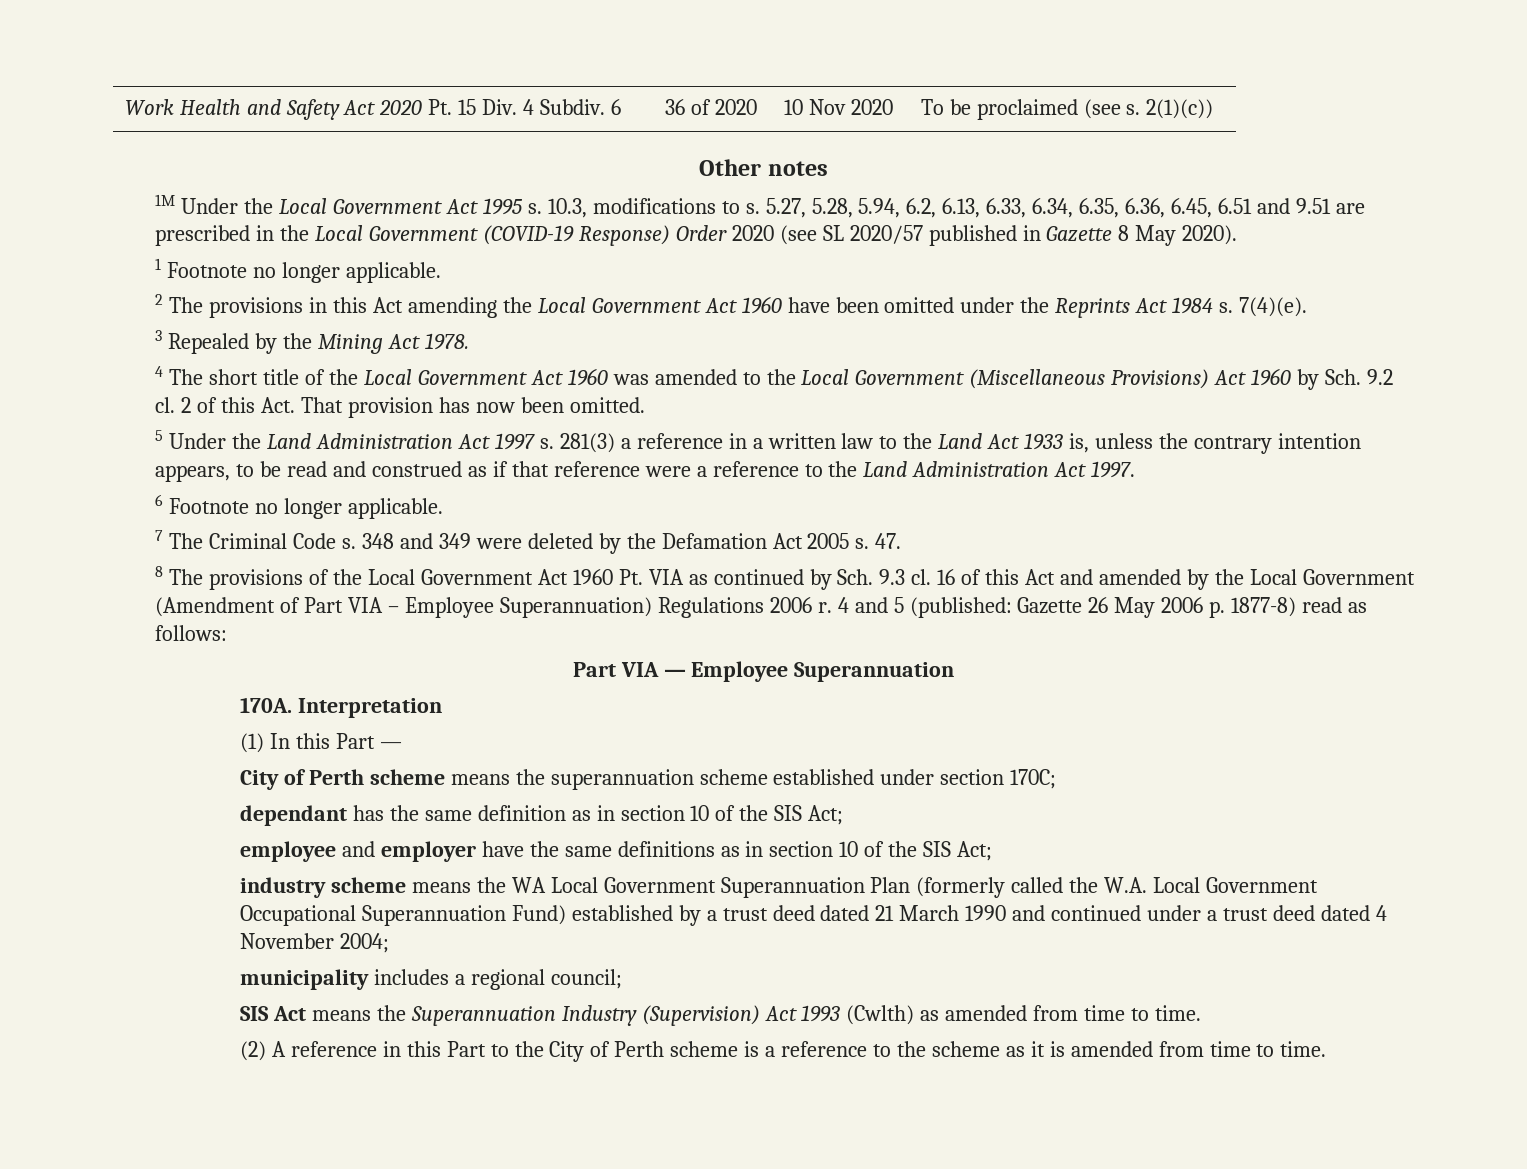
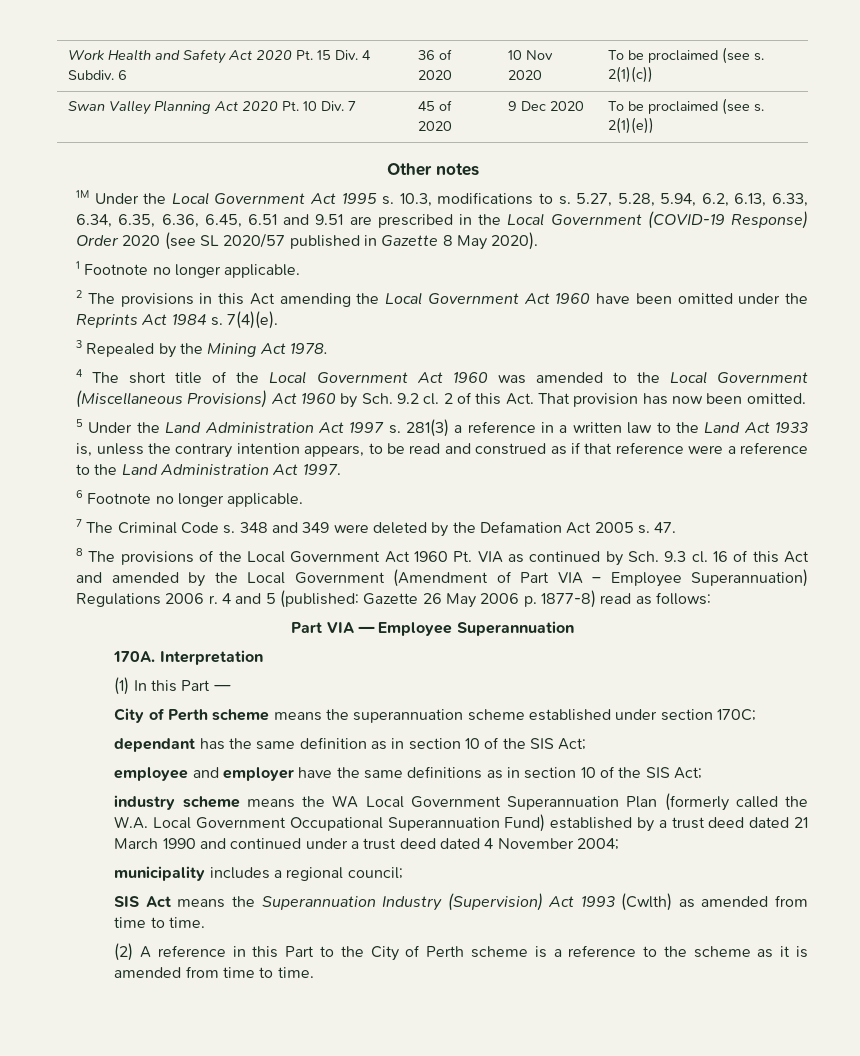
+ Swan Valley Planning Act 2020 Pt. 10 Div. 7 | 45 of 2020 | 9 Dec 2020 | To be proclaimed (see s. 2(1)(e))

